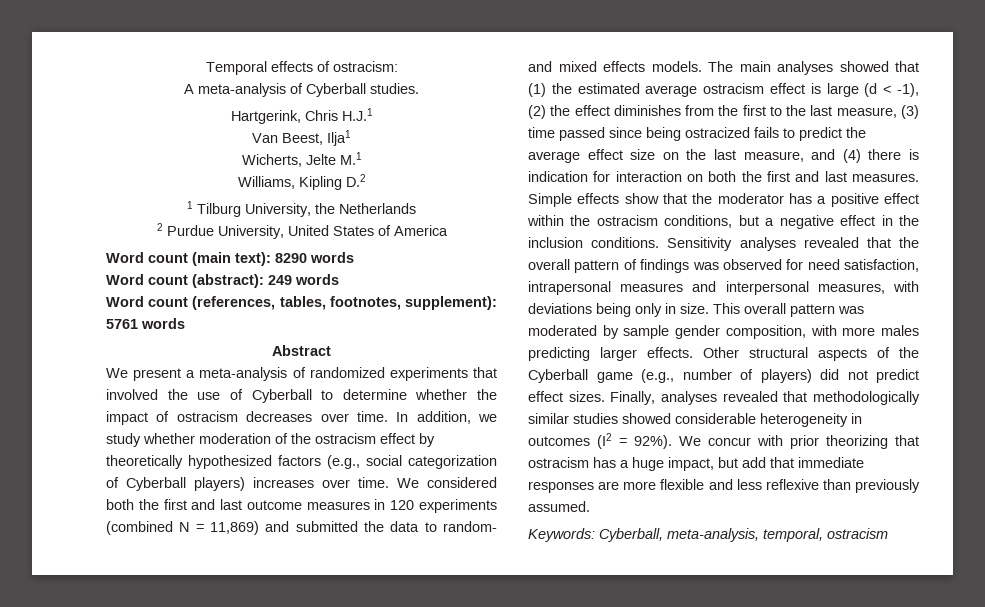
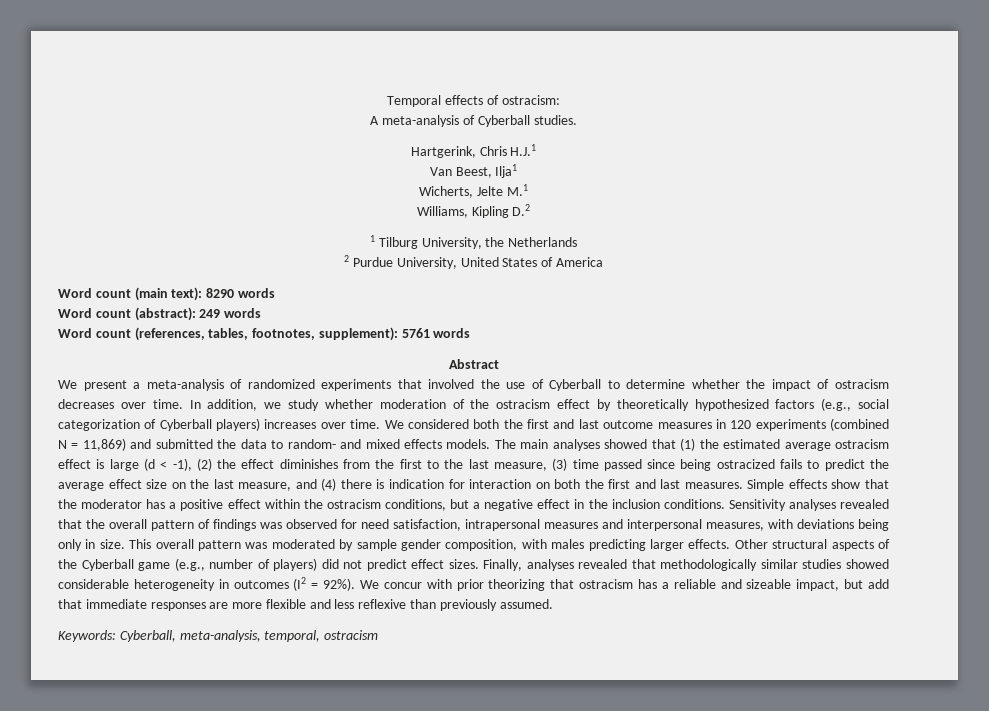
- This overall pattern was moderated by sample gender composition, with more males predicting larger effects.
+ This overall pattern was moderated by sample gender composition, with males predicting larger effects.
- We concur with prior theorizing that ostracism has a huge impact, but add that immediate responses are more flexible and less reflexive than previously assumed.
+ We concur with prior theorizing that ostracism has a reliable and sizeable impact, but add that immediate responses are more flexible and less reflexive than previously assumed.

